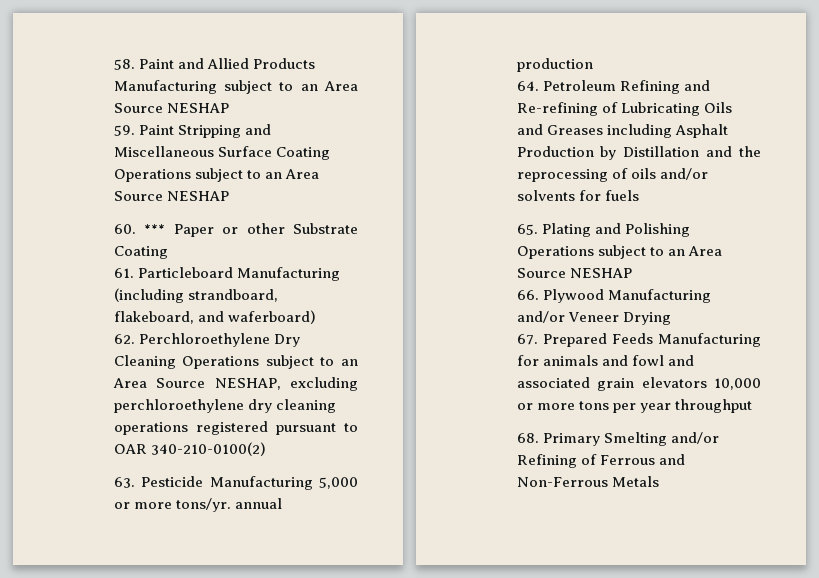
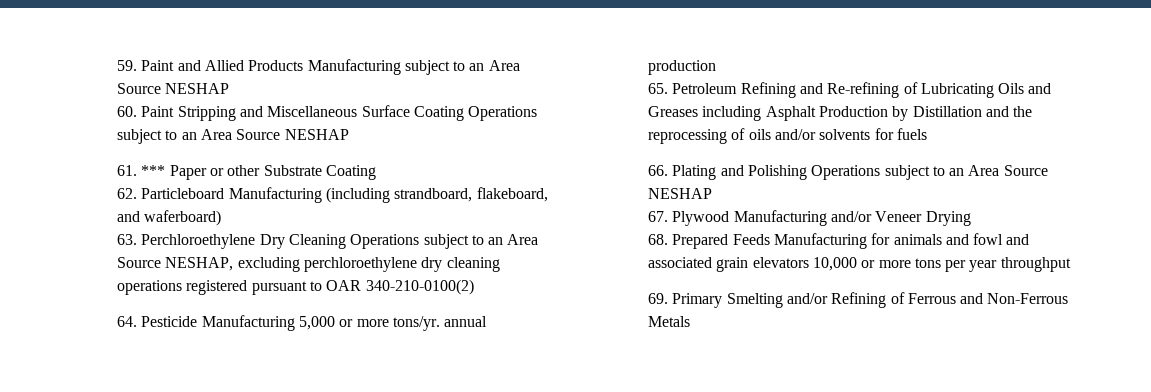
- 58. Paint and Allied Products Manufacturing subject to an Area Source NESHAP
+ 59. Paint and Allied Products Manufacturing subject to an Area Source NESHAP
- 59. Paint Stripping and Miscellaneous Surface Coating Operations subject to an Area Source NESHAP
+ 60. Paint Stripping and Miscellaneous Surface Coating Operations subject to an Area Source NESHAP
- 60. *** Paper or other Substrate Coating
+ 61. *** Paper or other Substrate Coating
- 61. Particleboard Manufacturing (including strandboard, flakeboard, and waferboard)
+ 62. Particleboard Manufacturing (including strandboard, flakeboard, and waferboard)
- 62. Perchloroethylene Dry Cleaning Operations subject to an Area Source NESHAP, excluding perchloroethylene dry cleaning operations registered pursuant to OAR 340-210-0100(2)
+ 63. Perchloroethylene Dry Cleaning Operations subject to an Area Source NESHAP, excluding perchloroethylene dry cleaning operations registered pursuant to OAR 340-210-0100(2)
- 63. Pesticide Manufacturing 5,000 or more tons/yr. annual production
+ 64. Pesticide Manufacturing 5,000 or more tons/yr. annual production
- 64. Petroleum Refining and Re-refining of Lubricating Oils and Greases including Asphalt Production by Distillation and the reprocessing of oils and/or solvents for fuels
+ 65. Petroleum Refining and Re-refining of Lubricating Oils and Greases including Asphalt Production by Distillation and the reprocessing of oils and/or solvents for fuels
- 65. Plating and Polishing Operations subject to an Area Source NESHAP
+ 66. Plating and Polishing Operations subject to an Area Source NESHAP
- 66. Plywood Manufacturing and/or Veneer Drying
+ 67. Plywood Manufacturing and/or Veneer Drying
- 67. Prepared Feeds Manufacturing for animals and fowl and associated grain elevators 10,000 or more tons per year throughput
+ 68. Prepared Feeds Manufacturing for animals and fowl and associated grain elevators 10,000 or more tons per year throughput
- 68. Primary Smelting and/or Refining of Ferrous and Non-Ferrous Metals
+ 69. Primary Smelting and/or Refining of Ferrous and Non-Ferrous Metals

